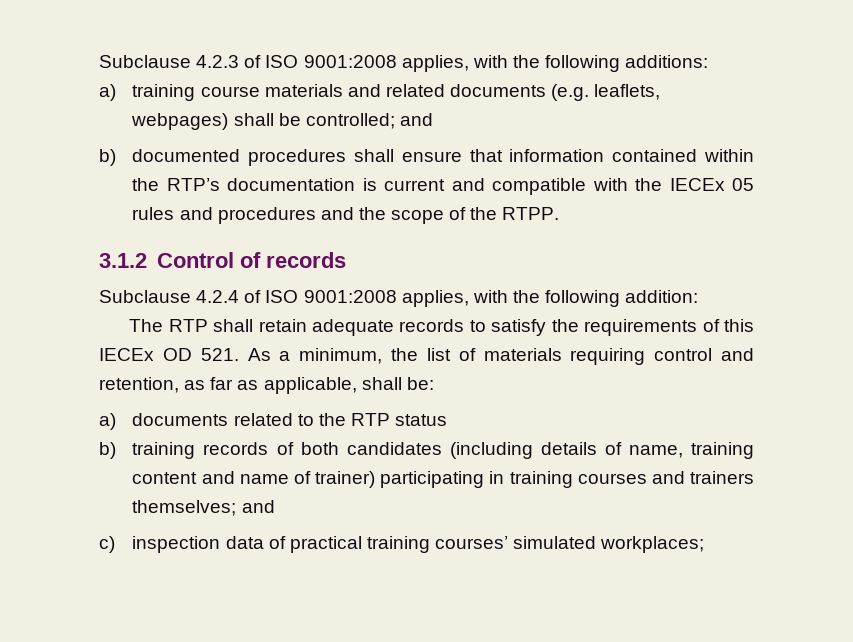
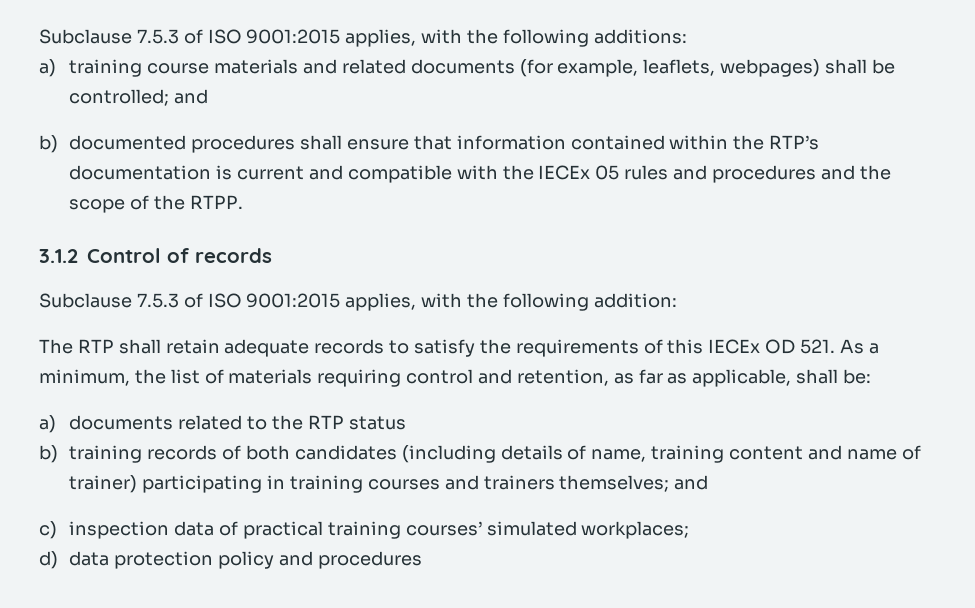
- Subclause 4.2.3 of ISO 9001:2008 applies, with the following additions:
+ Subclause 7.5.3 of ISO 9001:2015 applies, with the following additions:
- a) training course materials and related documents (e.g. leaflets, webpages) shall be controlled; and
+ a) training course materials and related documents (for example, leaflets, webpages) shall be controlled; and
- Subclause 4.2.4 of ISO 9001:2008 applies, with the following addition:
+ Subclause 7.5.3 of ISO 9001:2015 applies, with the following addition:
+ d) data protection policy and procedures

